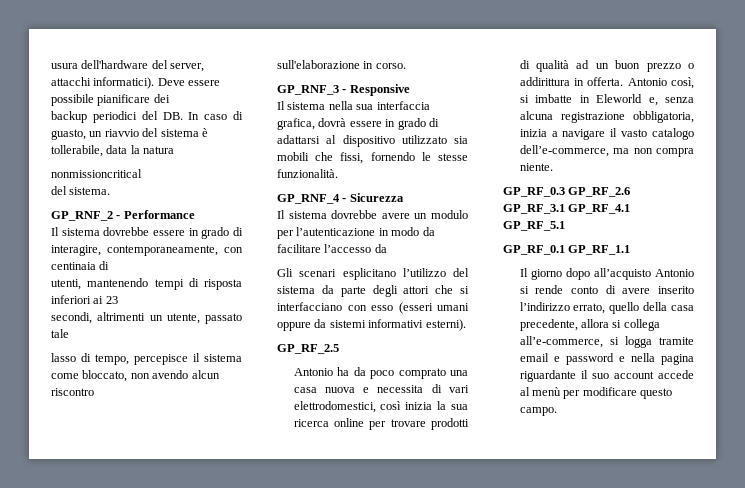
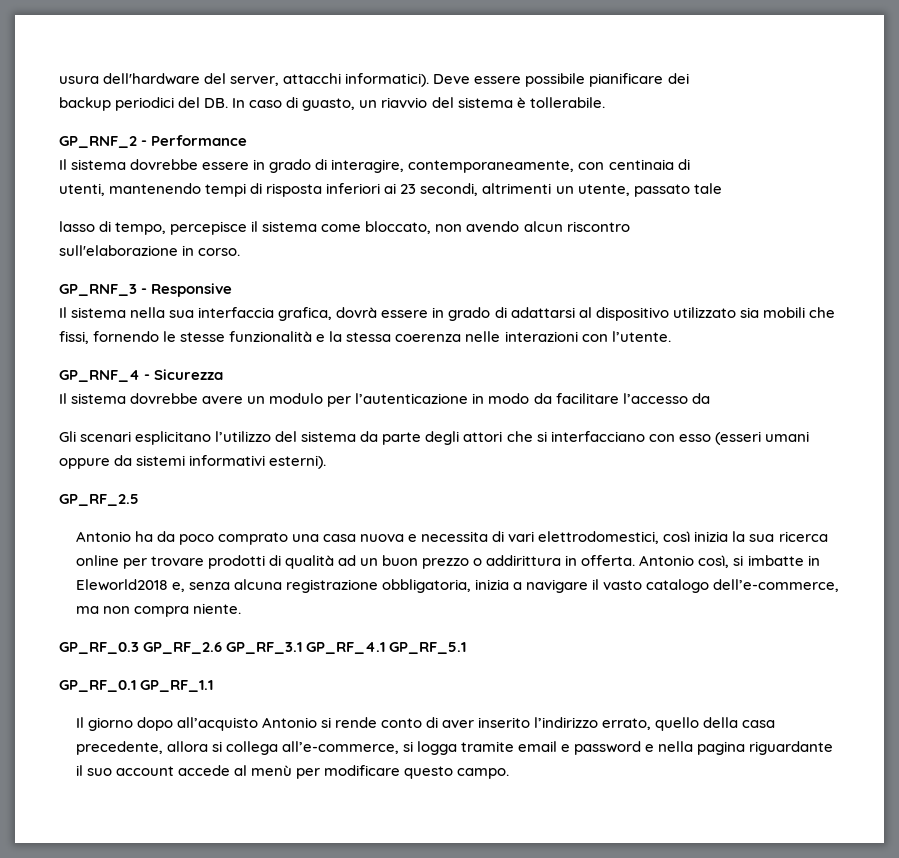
- backup periodici del DB. In caso di guasto, un riavvio del sistema è tollerabile, data la natura
- nonmissioncritical
- del sistema.
+ backup periodici del DB. In caso di guasto, un riavvio del sistema è tollerabile.
- utenti, mantenendo tempi di risposta inferiori ai 23
- secondi, altrimenti un utente, passato tale
+ utenti, mantenendo tempi di risposta inferiori ai 23 secondi, altrimenti un utente, passato tale
- Il sistema nella sua interfaccia grafica, dovrà essere in grado di adattarsi al dispositivo utilizzato sia mobili che fissi, fornendo le stesse funzionalità.
+ Il sistema nella sua interfaccia grafica, dovrà essere in grado di adattarsi al dispositivo utilizzato sia mobili che fissi, fornendo le stesse funzionalità e la stessa coerenza nelle interazioni con l’utente.
- Antonio così, si imbatte in Eleworld e, senza alcuna registrazione obbligatoria, inizia a navigare il vasto catalogo dell’e-commerce, ma non compra niente.
+ Antonio così, si imbatte in Eleworld2018 e, senza alcuna registrazione obbligatoria, inizia a navigare il vasto catalogo dell’e-commerce, ma non compra niente.
- Il giorno dopo all’acquisto Antonio si rende conto di avere inserito l’indirizzo errato, quello della casa precedente, allora si collega all’e-commerce, si logga tramite email e password e nella pagina riguardante il suo account accede al menù per modificare questo campo.
+ Il giorno dopo all’acquisto Antonio si rende conto di aver inserito l’indirizzo errato, quello della casa precedente, allora si collega all’e-commerce, si logga tramite email e password e nella pagina riguardante il suo account accede al menù per modificare questo campo.

